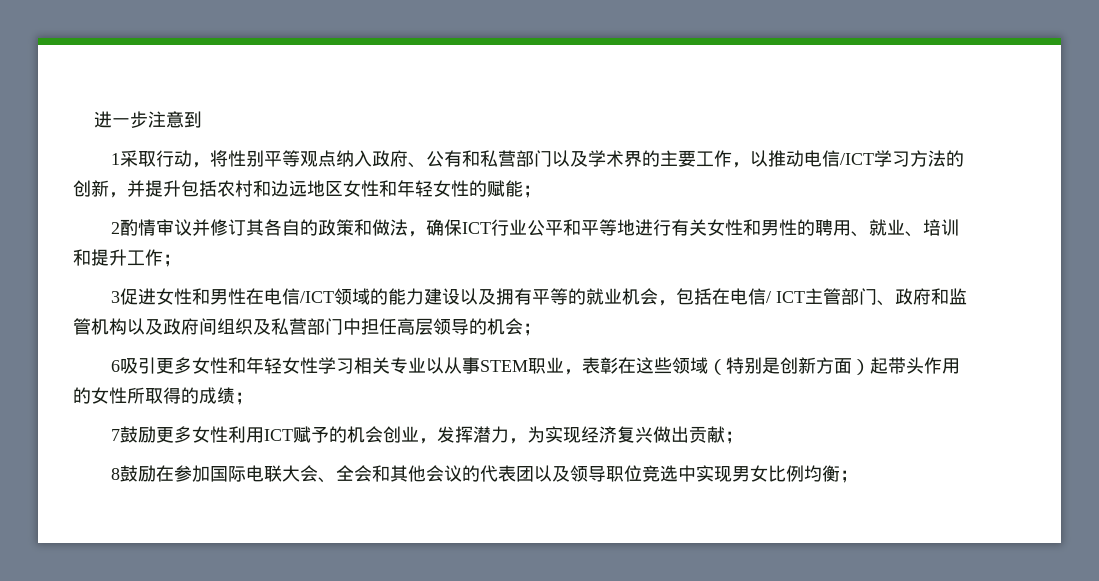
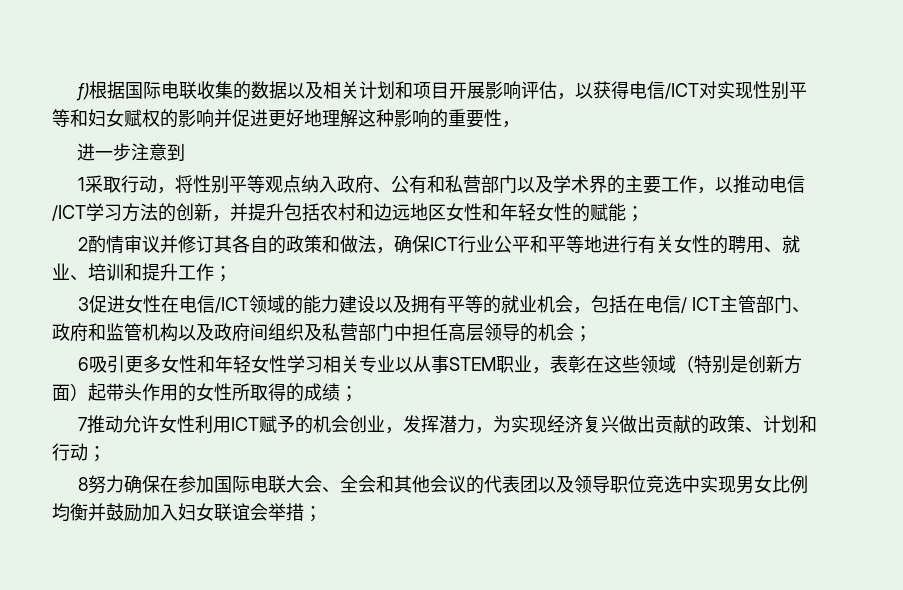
+ f)根据国际电联收集的数据以及相关计划和项目开展影响评估，以获得电信/ICT对实现性别平等和妇女赋权的影响并促进更好地理解这种影响的重要性，
- 2酌情审议并修订其各自的政策和做法，确保ICT行业公平和平等地进行有关女性和男性的聘用、就业、培训和提升工作；
+ 2酌情审议并修订其各自的政策和做法，确保ICT行业公平和平等地进行有关女性的聘用、就业、培训和提升工作；
- 3促进女性和男性在电信/ICT领域的能力建设以及拥有平等的就业机会，包括在电信/ ICT主管部门、政府和监管机构以及政府间组织及私营部门中担任高层领导的机会；
+ 3促进女性在电信/ICT领域的能力建设以及拥有平等的就业机会，包括在电信/ ICT主管部门、政府和监管机构以及政府间组织及私营部门中担任高层领导的机会；
- 7鼓励更多女性利用ICT赋予的机会创业，发挥潜力，为实现经济复兴做出贡献；
+ 7推动允许女性利用ICT赋予的机会创业，发挥潜力，为实现经济复兴做出贡献的政策、计划和行动；
- 8鼓励在参加国际电联大会、全会和其他会议的代表团以及领导职位竞选中实现男女比例均衡；
+ 8努力确保在参加国际电联大会、全会和其他会议的代表团以及领导职位竞选中实现男女比例均衡并鼓励加入妇女联谊会举措；

